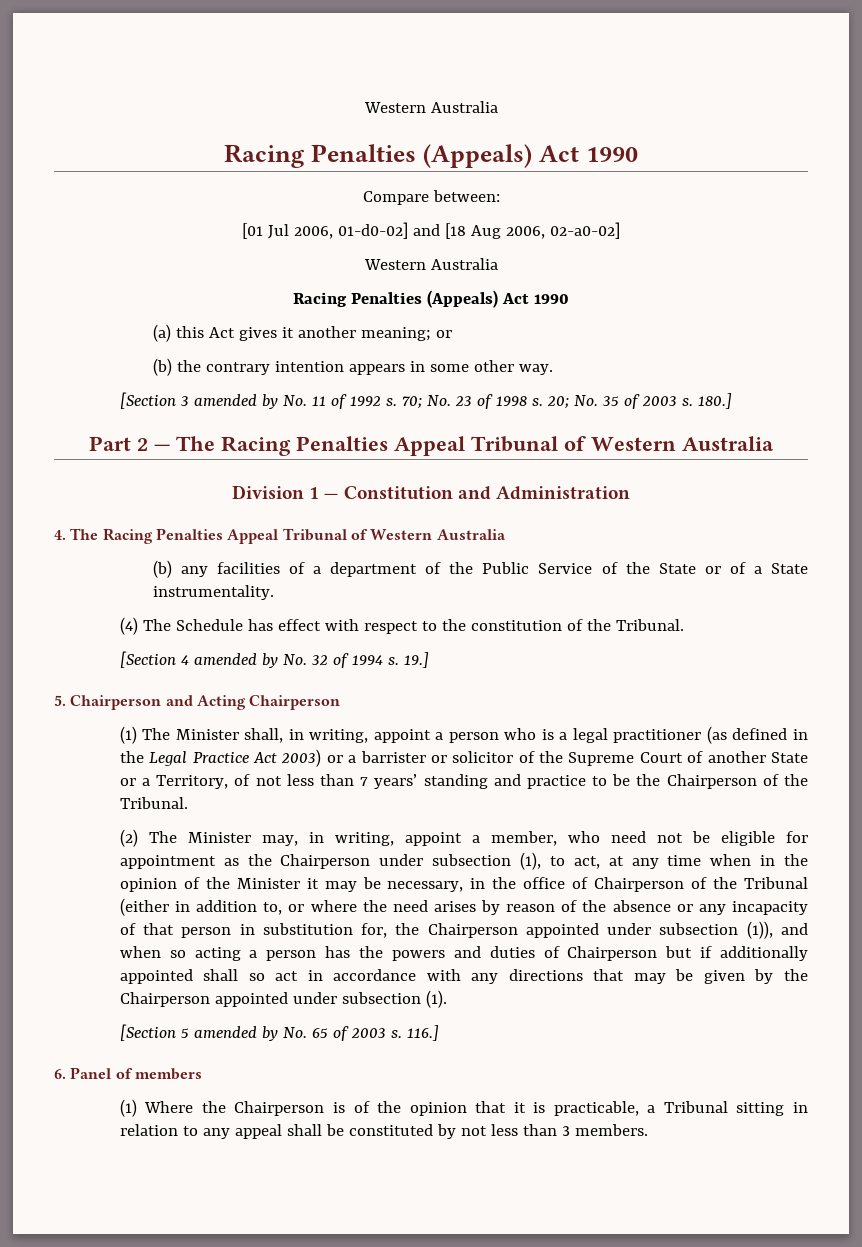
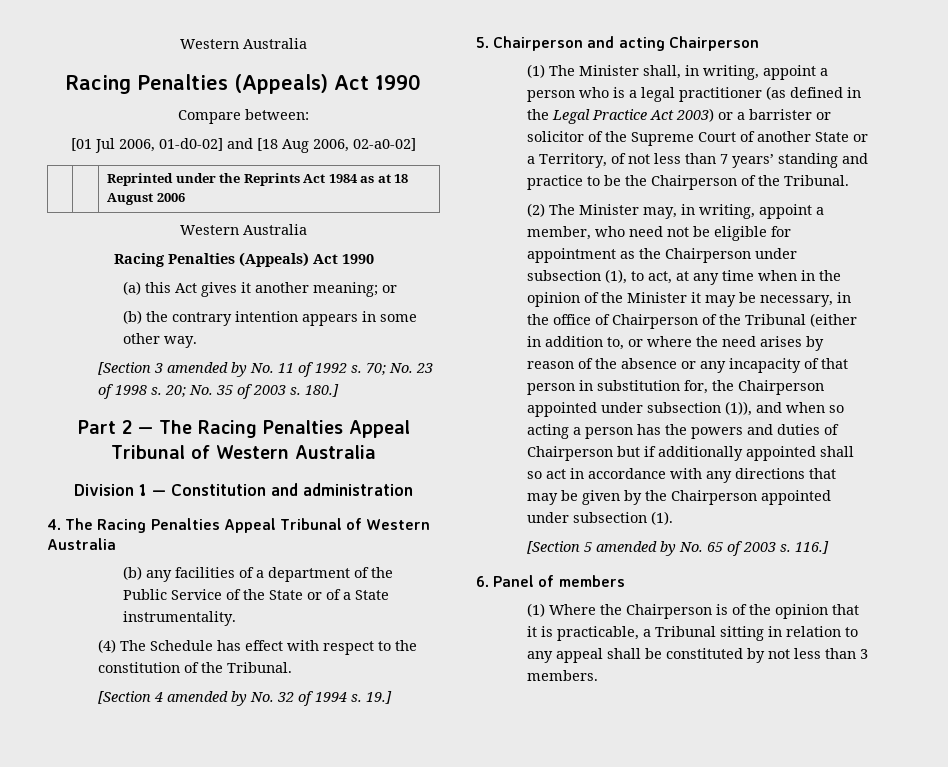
+ | | Reprinted under the Reprints Act 1984 as at 18 August 2006
- Division 1 — Constitution and Administration
+ Division 1 — Constitution and administration
- 5. Chairperson and Acting Chairperson
+ 5. Chairperson and acting Chairperson

